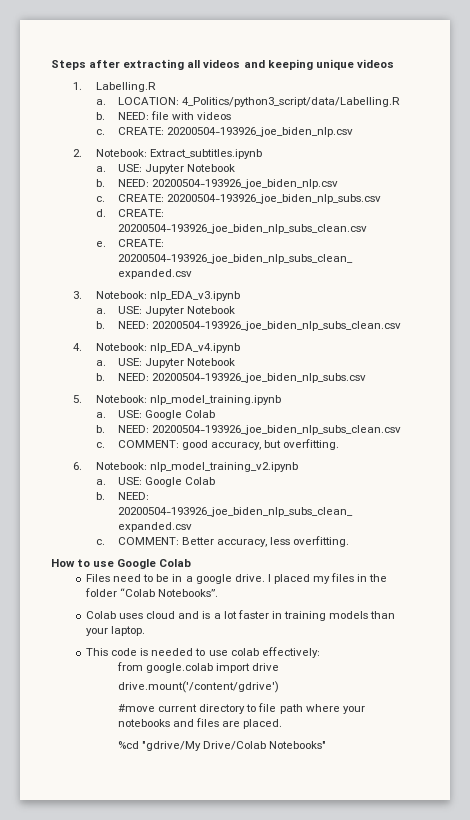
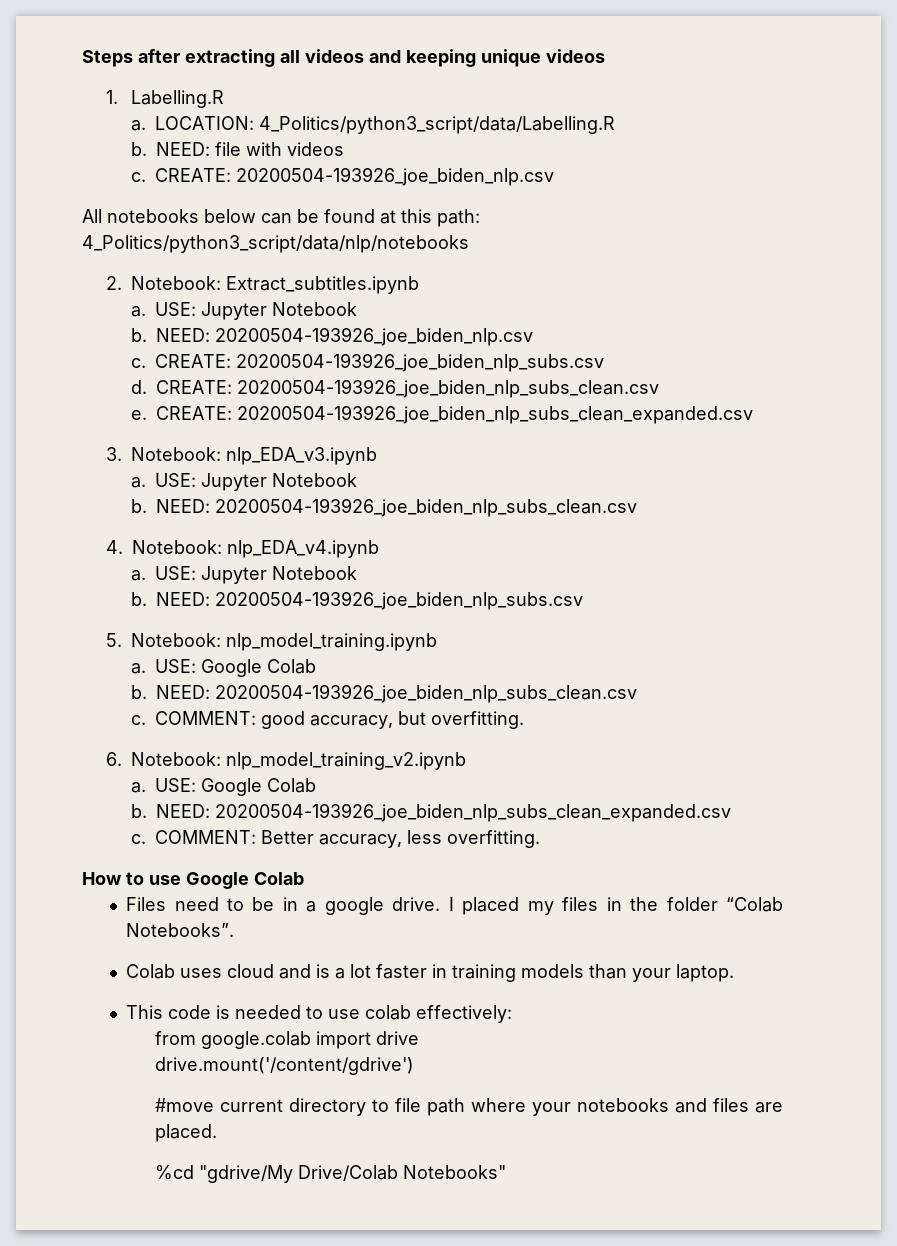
+ All notebooks below can be found at this path: 4_Politics/python3_script/data/nlp/notebooks

